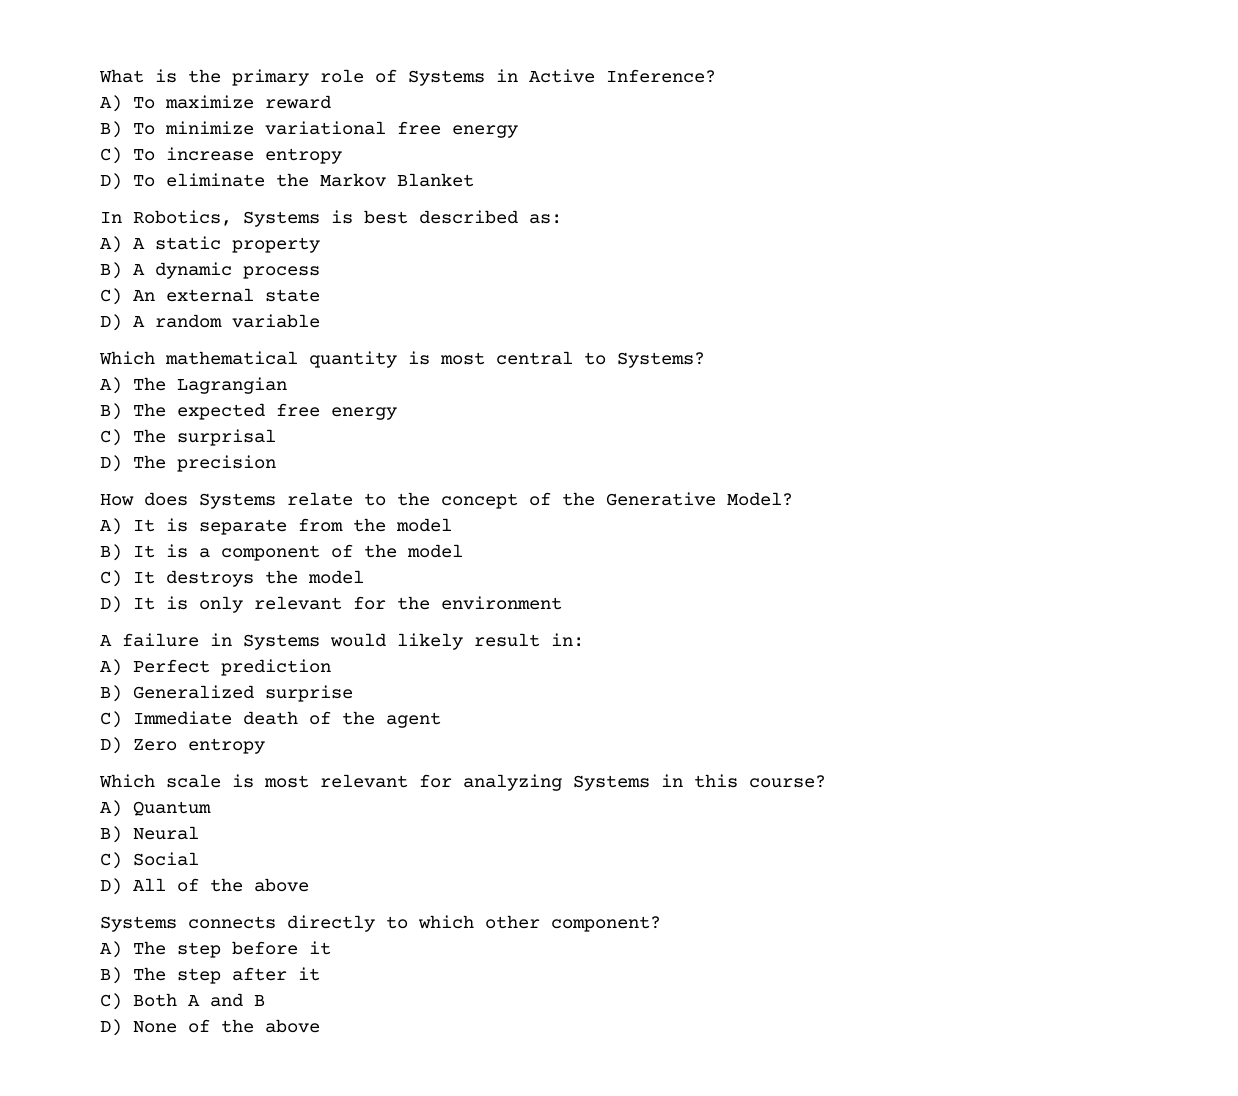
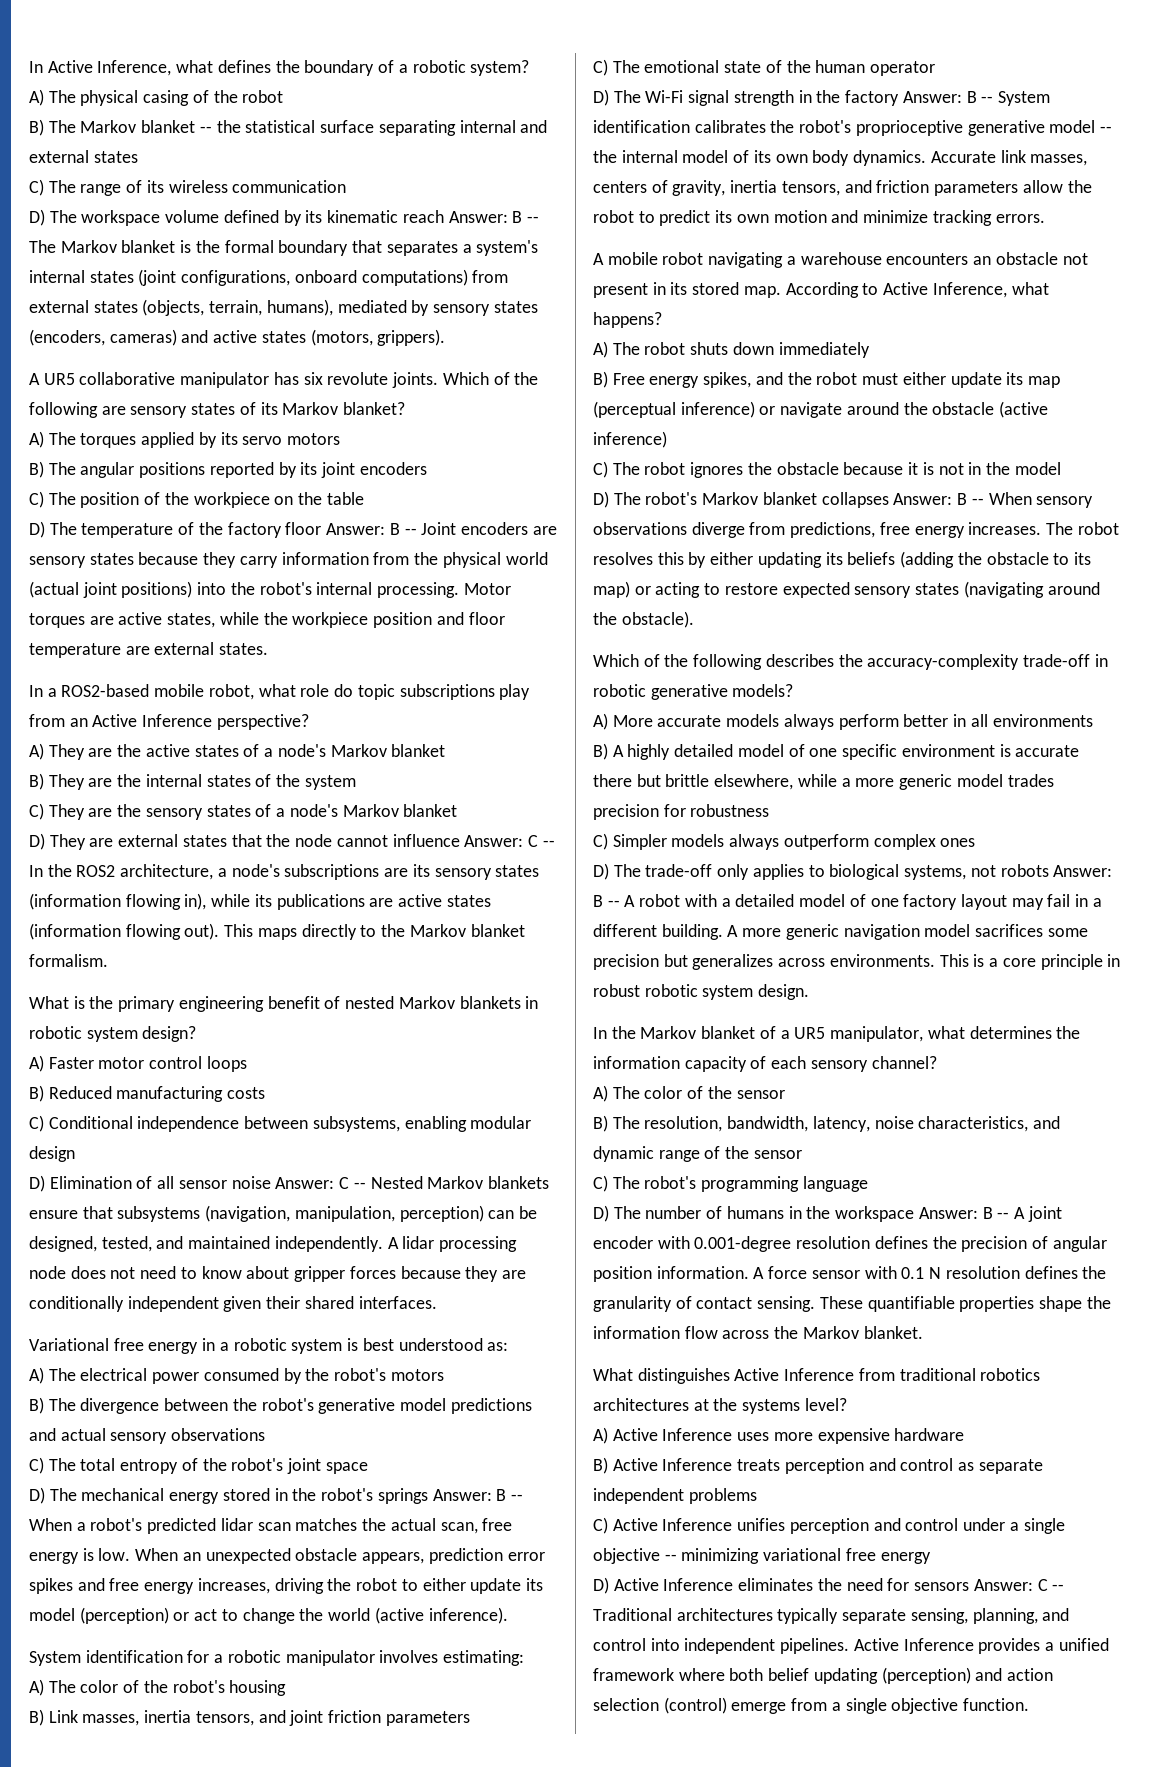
- What is the primary role of Systems in Active Inference?
- A) To maximize reward
- B) To minimize variational free energy
- C) To increase entropy
- D) To eliminate the Markov Blanket
- In Robotics, Systems is best described as:
- A) A static property
- B) A dynamic process
- C) An external state
- D) A random variable
- Which mathematical quantity is most central to Systems?
- A) The Lagrangian
- B) The expected free energy
- C) The surprisal
- D) The precision
- How does Systems relate to the concept of the Generative Model?
- A) It is separate from the model
- B) It is a component of the model
- C) It destroys the model
- D) It is only relevant for the environment
- A failure in Systems would likely result in:
- A) Perfect prediction
- B) Generalized surprise
- C) Immediate death of the agent
- D) Zero entropy
- Which scale is most relevant for analyzing Systems in this course?
- A) Quantum
- B) Neural
- C) Social
- D) All of the above
- Systems connects directly to which other component?
- A) The step before it
- B) The step after it
- C) Both A and B
- D) None of the above
+ In Active Inference, what defines the boundary of a robotic system?
+ A) The physical casing of the robot
+ B) The Markov blanket -- the statistical surface separating internal and external states
+ C) The range of its wireless communication
+ D) The workspace volume defined by its kinematic reach Answer: B -- The Markov blanket is the formal boundary that separates a system's internal states (joint configurations, onboard computations) from external states (objects, terrain, humans), mediated by sensory states (encoders, cameras) and active states (motors, grippers).
+ A UR5 collaborative manipulator has six revolute joints. Which of the following are sensory states of its Markov blanket?
+ A) The torques applied by its servo motors
+ B) The angular positions reported by its joint encoders
+ C) The position of the workpiece on the table
+ D) The temperature of the factory floor Answer: B -- Joint encoders are sensory states because they carry information from the physical world (actual joint positions) into the robot's internal processing. Motor torques are active states, while the workpiece position and floor temperature are external states.
+ In a ROS2-based mobile robot, what role do topic subscriptions play from an Active Inference perspective?
+ A) They are the active states of a node's Markov blanket
+ B) They are the internal states of the system
+ C) They are the sensory states of a node's Markov blanket
+ D) They are external states that the node cannot influence Answer: C -- In the ROS2 architecture, a node's subscriptions are its sensory states (information flowing in), while its publications are active states (information flowing out). This maps directly to the Markov blanket formalism.
+ What is the primary engineering benefit of nested Markov blankets in robotic system design?
+ A) Faster motor control loops
+ B) Reduced manufacturing costs
+ C) Conditional independence between subsystems, enabling modular design
+ D) Elimination of all sensor noise Answer: C -- Nested Markov blankets ensure that subsystems (navigation, manipulation, perception) can be designed, tested, and maintained independently. A lidar processing node does not need to know about gripper forces because they are conditionally independent given their shared interfaces.
+ Variational free energy in a robotic system is best understood as:
+ A) The electrical power consumed by the robot's motors
+ B) The divergence between the robot's generative model predictions and actual sensory observations
+ C) The total entropy of the robot's joint space
+ D) The mechanical energy stored in the robot's springs Answer: B -- When a robot's predicted lidar scan matches the actual scan, free energy is low. When an unexpected obstacle appears, prediction error spikes and free energy increases, driving the robot to either update its model (perception) or act to change the world (active inference).
+ System identification for a robotic manipulator involves estimating:
+ A) The color of the robot's housing
+ B) Link masses, inertia tensors, and joint friction parameters
+ C) The emotional state of the human operator
+ D) The Wi-Fi signal strength in the factory Answer: B -- System identification calibrates the robot's proprioceptive generative model -- the internal model of its own body dynamics. Accurate link masses, centers of gravity, inertia tensors, and friction parameters allow the robot to predict its own motion and minimize tracking errors.
+ A mobile robot navigating a warehouse encounters an obstacle not present in its stored map. According to Active Inference, what happens?
+ A) The robot shuts down immediately
+ B) Free energy spikes, and the robot must either update its map (perceptual inference) or navigate around the obstacle (active inference)
+ C) The robot ignores the obstacle because it is not in the model
+ D) The robot's Markov blanket collapses Answer: B -- When sensory observations diverge from predictions, free energy increases. The robot resolves this by either updating its beliefs (adding the obstacle to its map) or acting to restore expected sensory states (navigating around the obstacle).
+ Which of the following describes the accuracy-complexity trade-off in robotic generative models?
+ A) More accurate models always perform better in all environments
+ B) A highly detailed model of one specific environment is accurate there but brittle elsewhere, while a more generic model trades precision for robustness
+ C) Simpler models always outperform complex ones
+ D) The trade-off only applies to biological systems, not robots Answer: B -- A robot with a detailed model of one factory layout may fail in a different building. A more generic navigation model sacrifices some precision but generalizes across environments. This is a core principle in robust robotic system design.
+ In the Markov blanket of a UR5 manipulator, what determines the information capacity of each sensory channel?
+ A) The color of the sensor
+ B) The resolution, bandwidth, latency, noise characteristics, and dynamic range of the sensor
+ C) The robot's programming language
+ D) The number of humans in the workspace Answer: B -- A joint encoder with 0.001-degree resolution defines the precision of angular position information. A force sensor with 0.1 N resolution defines the granularity of contact sensing. These quantifiable properties shape the information flow across the Markov blanket.
+ What distinguishes Active Inference from traditional robotics architectures at the systems level?
+ A) Active Inference uses more expensive hardware
+ B) Active Inference treats perception and control as separate independent problems
+ C) Active Inference unifies perception and control under a single objective -- minimizing variational free energy
+ D) Active Inference eliminates the need for sensors Answer: C -- Traditional architectures typically separate sensing, planning, and control into independent pipelines. Active Inference provides a unified framework where both belief updating (perception) and action selection (control) emerge from a single objective function.

